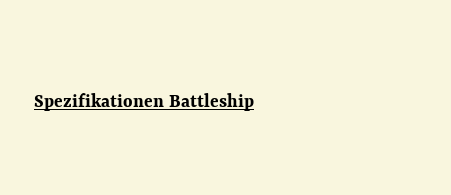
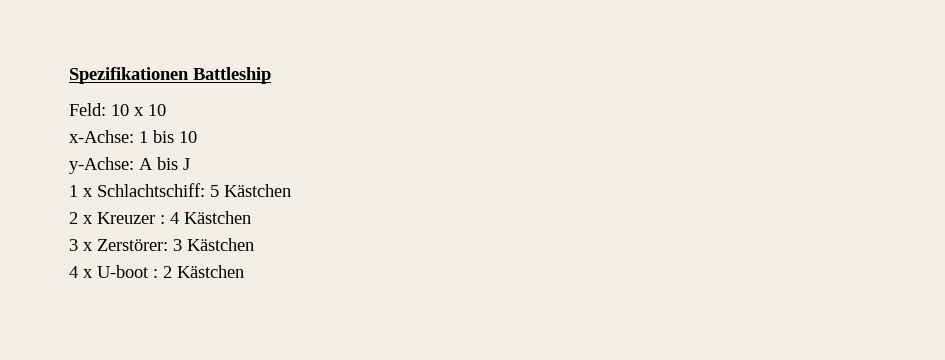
+ Feld: 10 x 10
+ x-Achse: 1 bis 10
+ y-Achse: A bis J
+ 1 x Schlachtschiff: 5 Kästchen
+ 2 x Kreuzer : 4 Kästchen
+ 3 x Zerstörer: 3 Kästchen
+ 4 x U-boot : 2 Kästchen

